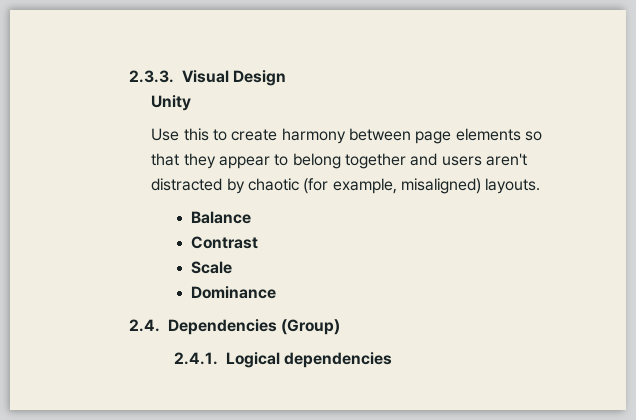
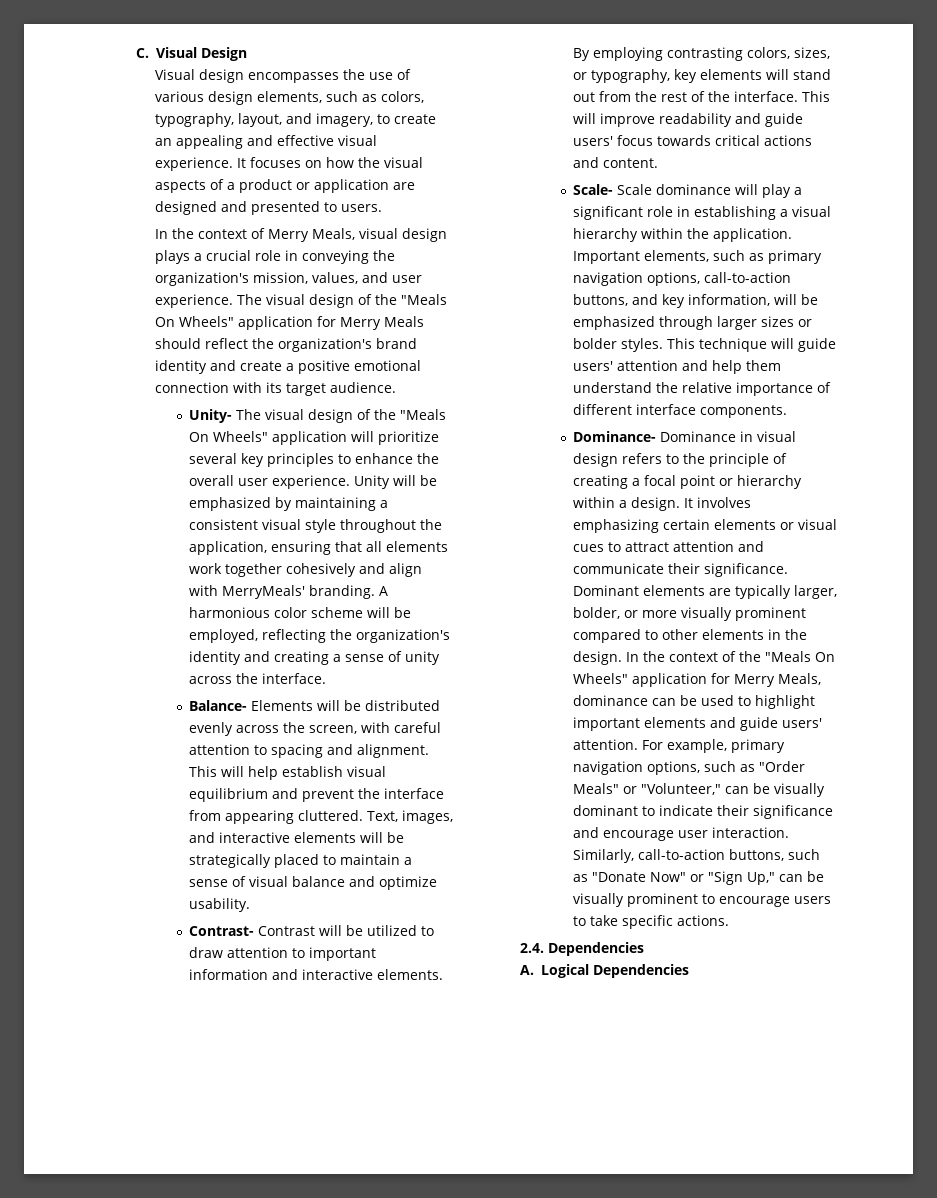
- 2.3.3. Visual Design
+ C. Visual Design
- Unity
- Use this to create harmony between page elements so that they appear to belong together and users aren't distracted by chaotic (for example, misaligned) layouts.
- Balance
- Contrast
- Scale
- Dominance
- 2.4. Dependencies (Group)
- 2.4.1. Logical dependencies
+ Visual design encompasses the use of various design elements, such as colors, typography, layout, and imagery, to create an appealing and effective visual experience. It focuses on how the visual aspects of a product or application are designed and presented to users.
+ In the context of Merry Meals, visual design plays a crucial role in conveying the organization's mission, values, and user experience. The visual design of the "Meals On Wheels" application for Merry Meals should reflect the organization's brand identity and create a positive emotional connection with its target audience.
+ Unity- The visual design of the "Meals On Wheels" application will prioritize several key principles to enhance the overall user experience. Unity will be emphasized by maintaining a consistent visual style throughout the application, ensuring that all elements work together cohesively and align with MerryMeals' branding. A harmonious color scheme will be employed, reflecting the organization's identity and creating a sense of unity across the interface.
+ Balance- Elements will be distributed evenly across the screen, with careful attention to spacing and alignment. This will help establish visual equilibrium and prevent the interface from appearing cluttered. Text, images, and interactive elements will be strategically placed to maintain a sense of visual balance and optimize usability.
+ Contrast- Contrast will be utilized to draw attention to important information and interactive elements. By employing contrasting colors, sizes, or typography, key elements will stand out from the rest of the interface. This will improve readability and guide users' focus towards critical actions and content.
+ Scale- Scale dominance will play a significant role in establishing a visual hierarchy within the application. Important elements, such as primary navigation options, call-to-action buttons, and key information, will be emphasized through larger sizes or bolder styles. This technique will guide users' attention and help them understand the relative importance of different interface components.
+ Dominance- Dominance in visual design refers to the principle of creating a focal point or hierarchy within a design. It involves emphasizing certain elements or visual cues to attract attention and communicate their significance. Dominant elements are typically larger, bolder, or more visually prominent compared to other elements in the design. In the context of the "Meals On Wheels" application for Merry Meals, dominance can be used to highlight important elements and guide users' attention. For example, primary navigation options, such as "Order Meals" or "Volunteer," can be visually dominant to indicate their significance and encourage user interaction. Similarly, call-to-action buttons, such as "Donate Now" or "Sign Up," can be visually prominent to encourage users to take specific actions.
+ 2.4. Dependencies
+ A. Logical Dependencies

